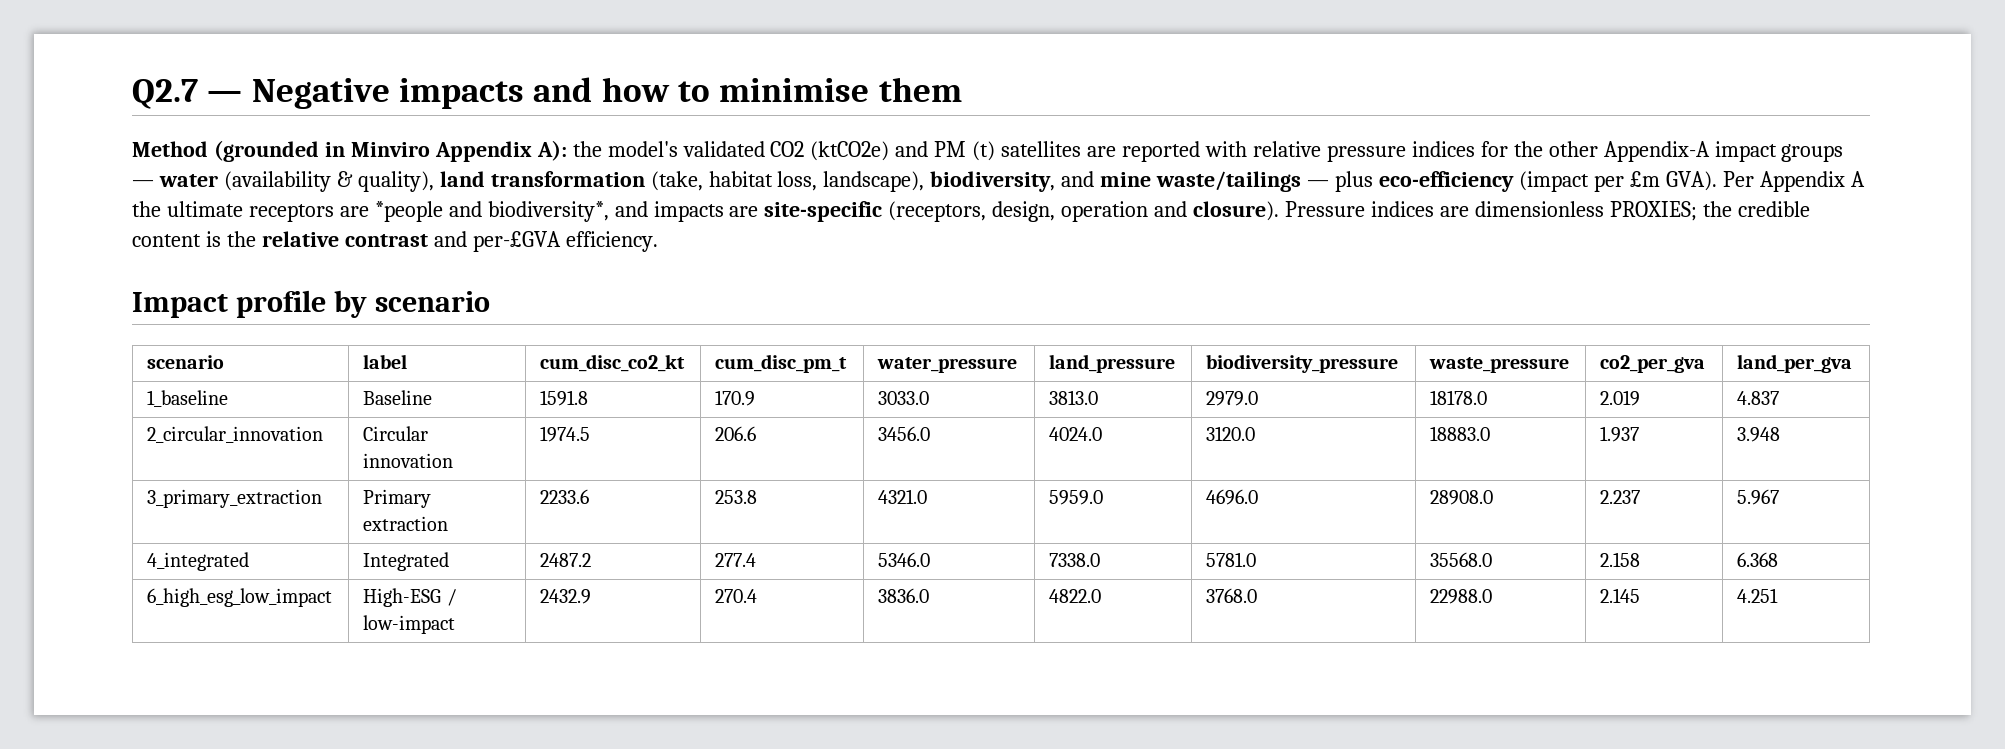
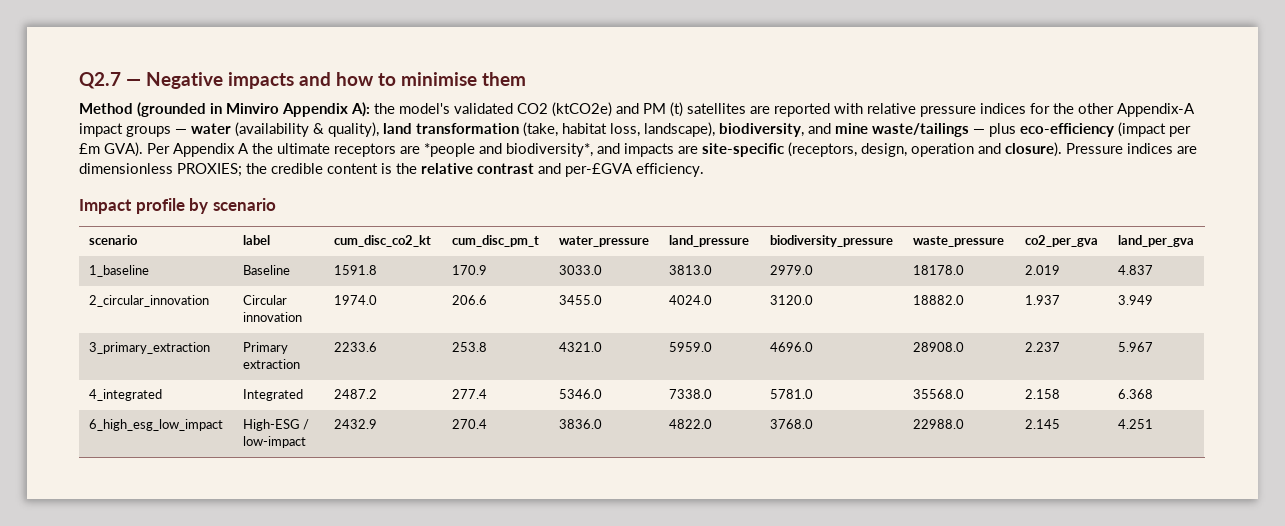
- 2_circular_innovation | Circular innovation | 1974.5 | 206.6 | 3456.0 | 4024.0 | 3120.0 | 18883.0 | 1.937 | 3.948
+ 2_circular_innovation | Circular innovation | 1974.0 | 206.6 | 3455.0 | 4024.0 | 3120.0 | 18882.0 | 1.937 | 3.949

